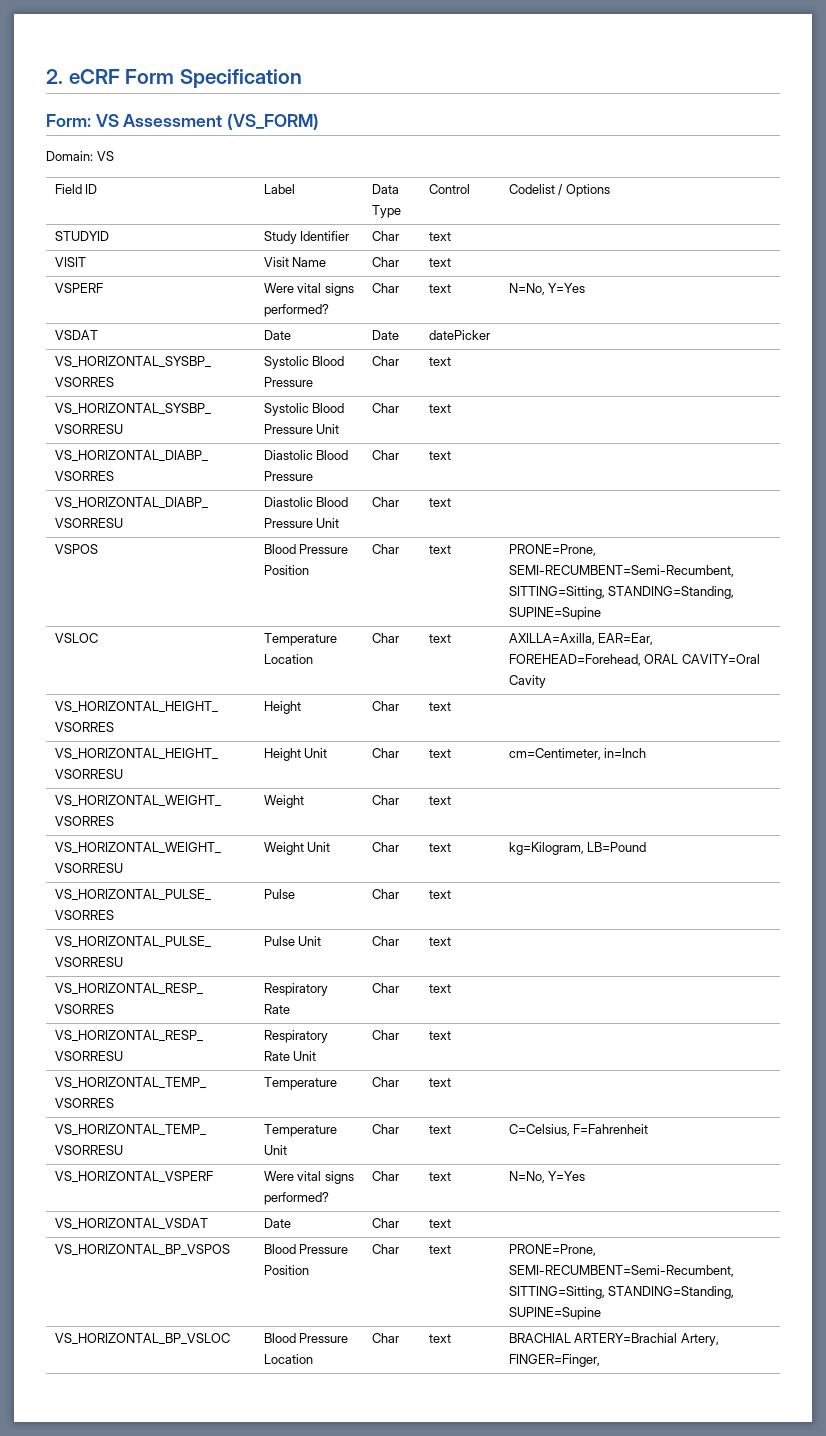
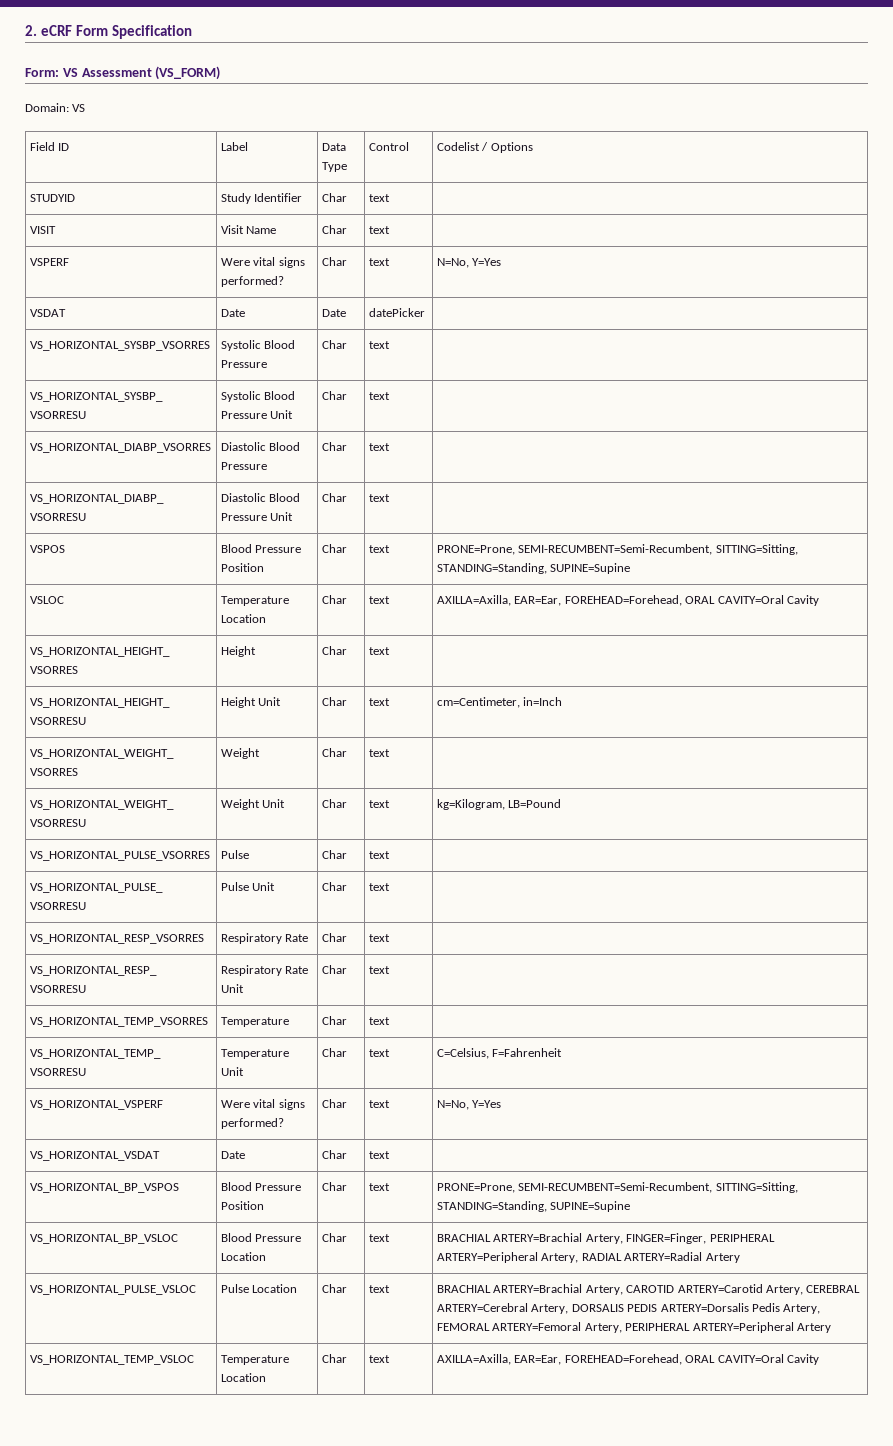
- VS_HORIZONTAL_BP_VSLOC | Blood Pressure Location | Char | text | BRACHIAL ARTERY=Brachial Artery, FINGER=Finger,
+ VS_HORIZONTAL_BP_VSLOC | Blood Pressure Location | Char | text | BRACHIAL ARTERY=Brachial Artery, FINGER=Finger, PERIPHERAL ARTERY=Peripheral Artery, RADIAL ARTERY=Radial Artery
+ VS_HORIZONTAL_PULSE_VSLOC | Pulse Location | Char | text | BRACHIAL ARTERY=Brachial Artery, CAROTID ARTERY=Carotid Artery, CEREBRAL ARTERY=Cerebral Artery, DORSALIS PEDIS ARTERY=Dorsalis Pedis Artery, FEMORAL ARTERY=Femoral Artery, PERIPHERAL ARTERY=Peripheral Artery
+ VS_HORIZONTAL_TEMP_VSLOC | Temperature Location | Char | text | AXILLA=Axilla, EAR=Ear, FOREHEAD=Forehead, ORAL CAVITY=Oral Cavity

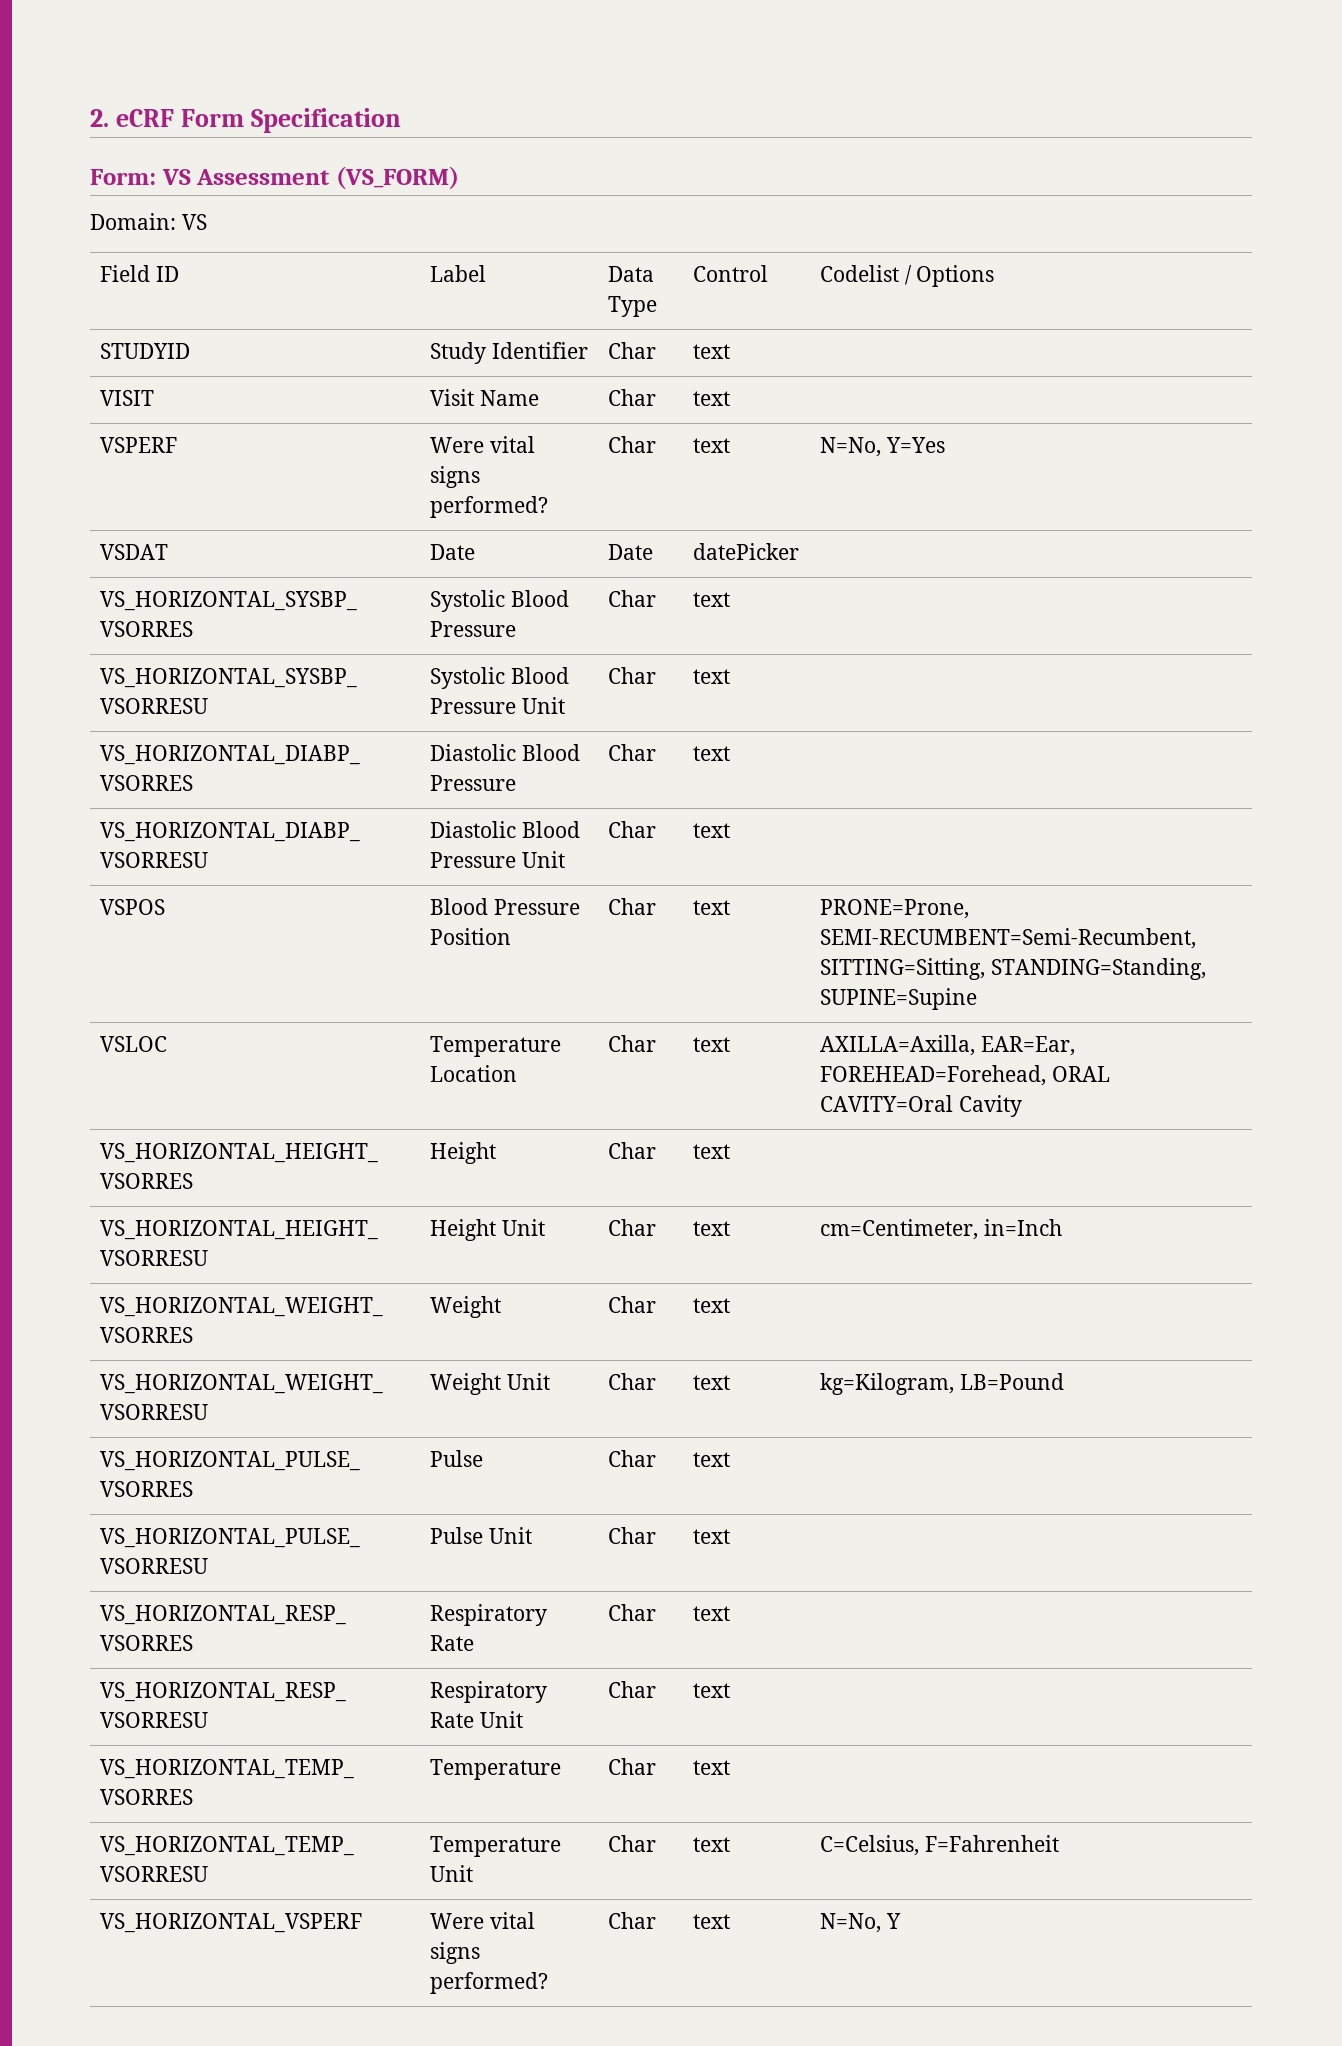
- VS_HORIZONTAL_VSPERF | Were vital signs performed? | Char | text | N=No, Y=Yes
- VS_HORIZONTAL_VSDAT | Date | Char | text |
- VS_HORIZONTAL_BP_VSPOS | Blood Pressure Position | Char | text | PRONE=Prone, SEMI-RECUMBENT=Semi-Recumbent, SITTING=Sitting, STANDING=Standing, SUPINE=Supine
- VS_HORIZONTAL_BP_VSLOC | Blood Pressure Location | Char | text | BRACHIAL ARTERY=Brachial Artery, FINGER=Finger, PERIPHERAL ARTERY=Peripheral Artery, RADIAL ARTERY=Radial Artery
- VS_HORIZONTAL_PULSE_VSLOC | Pulse Location | Char | text | BRACHIAL ARTERY=Brachial Artery, CAROTID ARTERY=Carotid Artery, CEREBRAL ARTERY=Cerebral Artery, DORSALIS PEDIS ARTERY=Dorsalis Pedis Artery, FEMORAL ARTERY=Femoral Artery, PERIPHERAL ARTERY=Peripheral Artery
- VS_HORIZONTAL_TEMP_VSLOC | Temperature Location | Char | text | AXILLA=Axilla, EAR=Ear, FOREHEAD=Forehead, ORAL CAVITY=Oral Cavity
+ VS_HORIZONTAL_VSPERF | Were vital signs performed? | Char | text | N=No, Y

